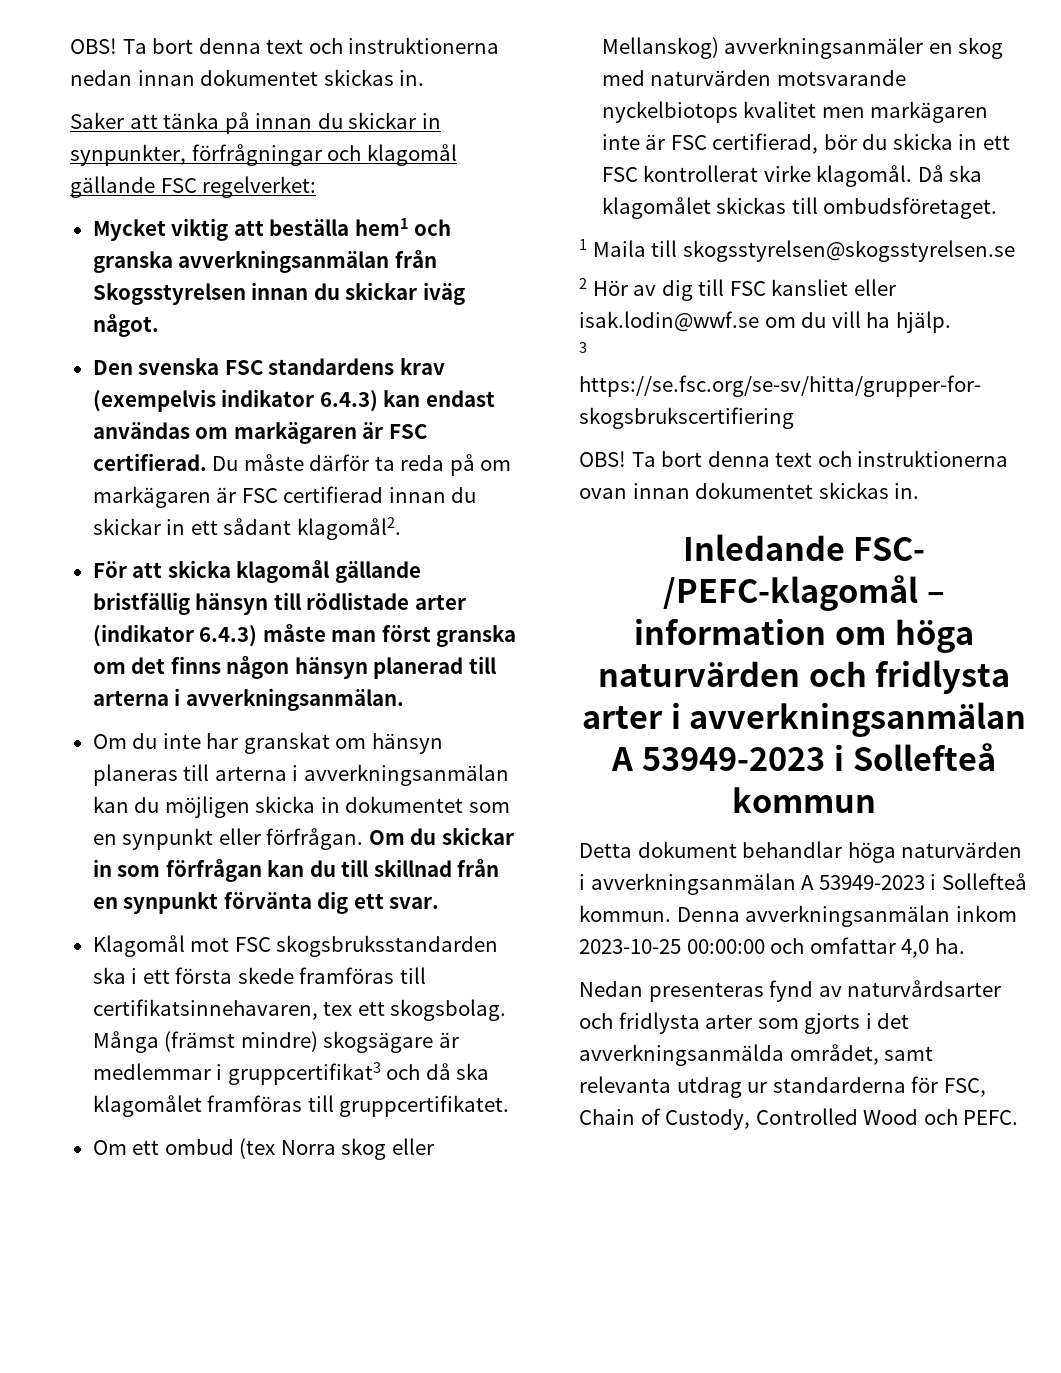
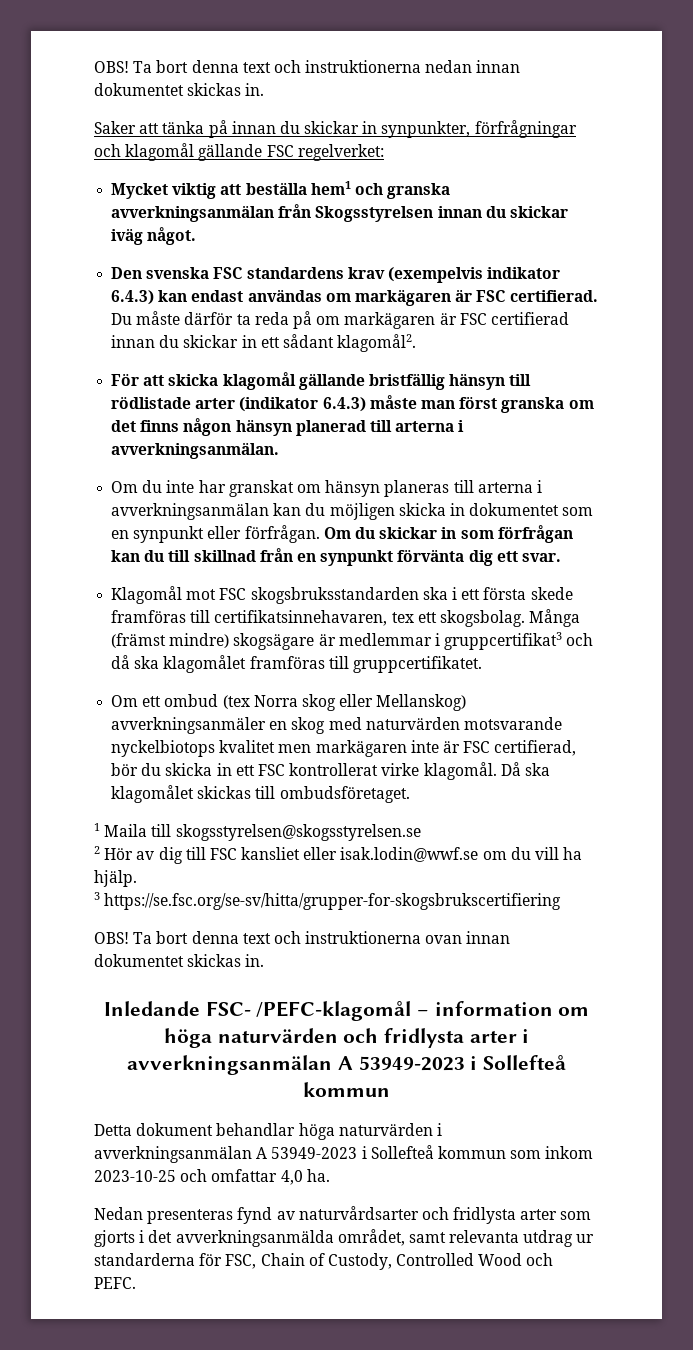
- Detta dokument behandlar höga naturvärden i avverkningsanmälan A 53949-2023 i Sollefteå kommun. Denna avverkningsanmälan inkom 2023-10-25 00:00:00 och omfattar 4,0 ha.
+ Detta dokument behandlar höga naturvärden i avverkningsanmälan A 53949-2023 i Sollefteå kommun som inkom 2023-10-25 och omfattar 4,0 ha.

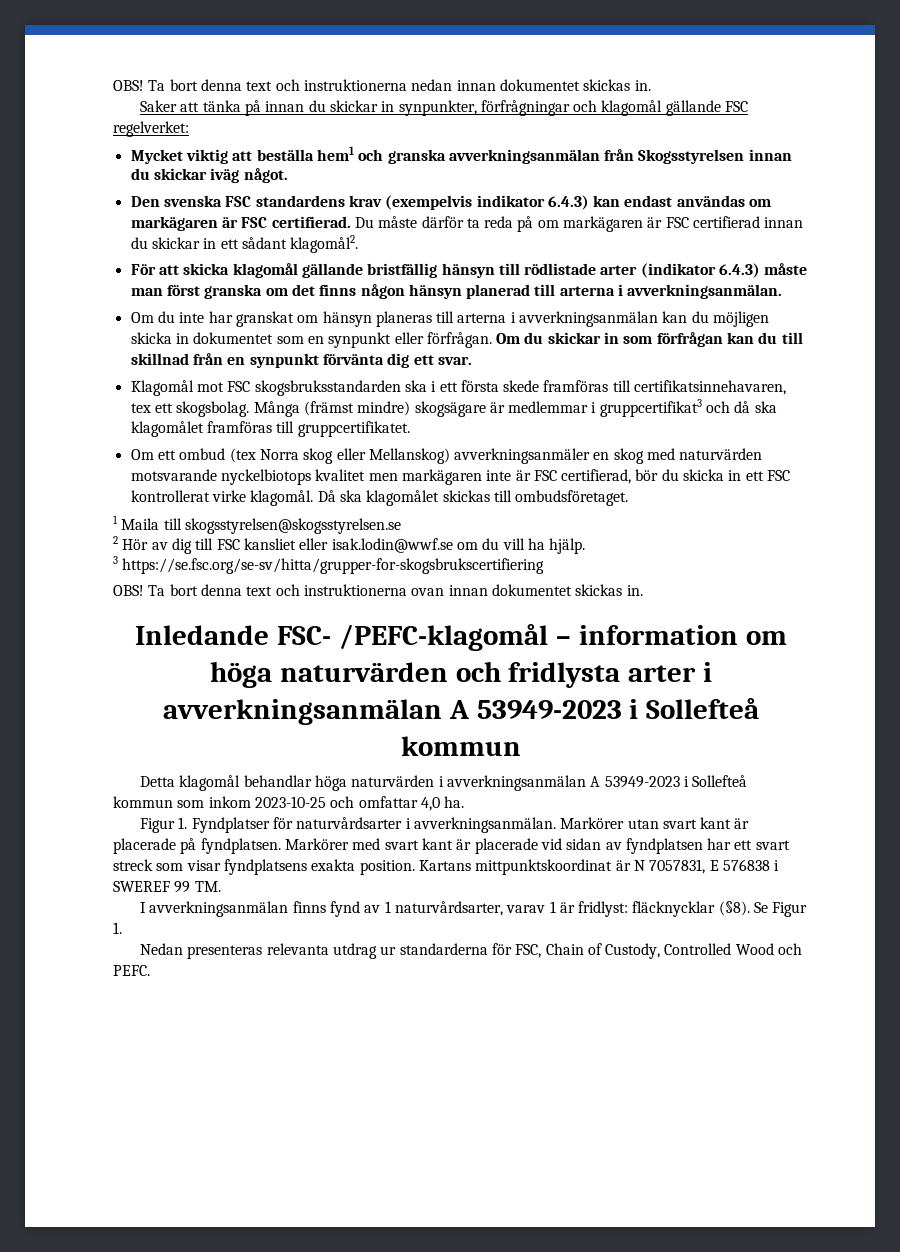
- Detta dokument behandlar höga naturvärden i avverkningsanmälan A 53949-2023 i Sollefteå kommun som inkom 2023-10-25 och omfattar 4,0 ha.
+ Detta klagomål behandlar höga naturvärden i avverkningsanmälan A 53949-2023 i Sollefteå kommun som inkom 2023-10-25 och omfattar 4,0 ha.
- Nedan presenteras fynd av naturvårdsarter och fridlysta arter som gjorts i det avverkningsanmälda området, samt relevanta utdrag ur standarderna för FSC, Chain of Custody, Controlled Wood och PEFC.
+ Figur 1. Fyndplatser för naturvårdsarter i avverkningsanmälan. Markörer utan svart kant är placerade på fyndplatsen. Markörer med svart kant är placerade vid sidan av fyndplatsen har ett svart streck som visar fyndplatsens exakta position. Kartans mittpunktskoordinat är N 7057831, E 576838 i SWEREF 99 TM.
+ I avverkningsanmälan finns fynd av 1 naturvårdsarter, varav 1 är fridlyst: fläcknycklar (§8). Se Figur 1.
+ Nedan presenteras relevanta utdrag ur standarderna för FSC, Chain of Custody, Controlled Wood och PEFC.

